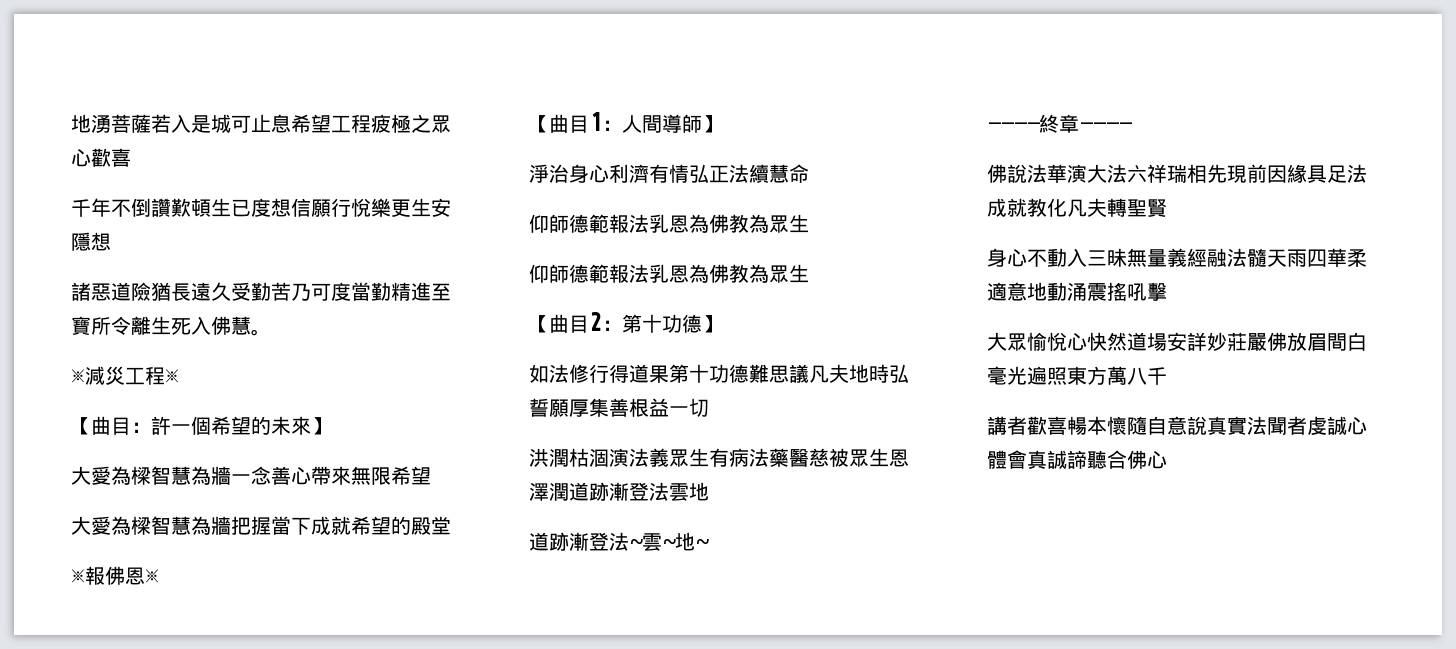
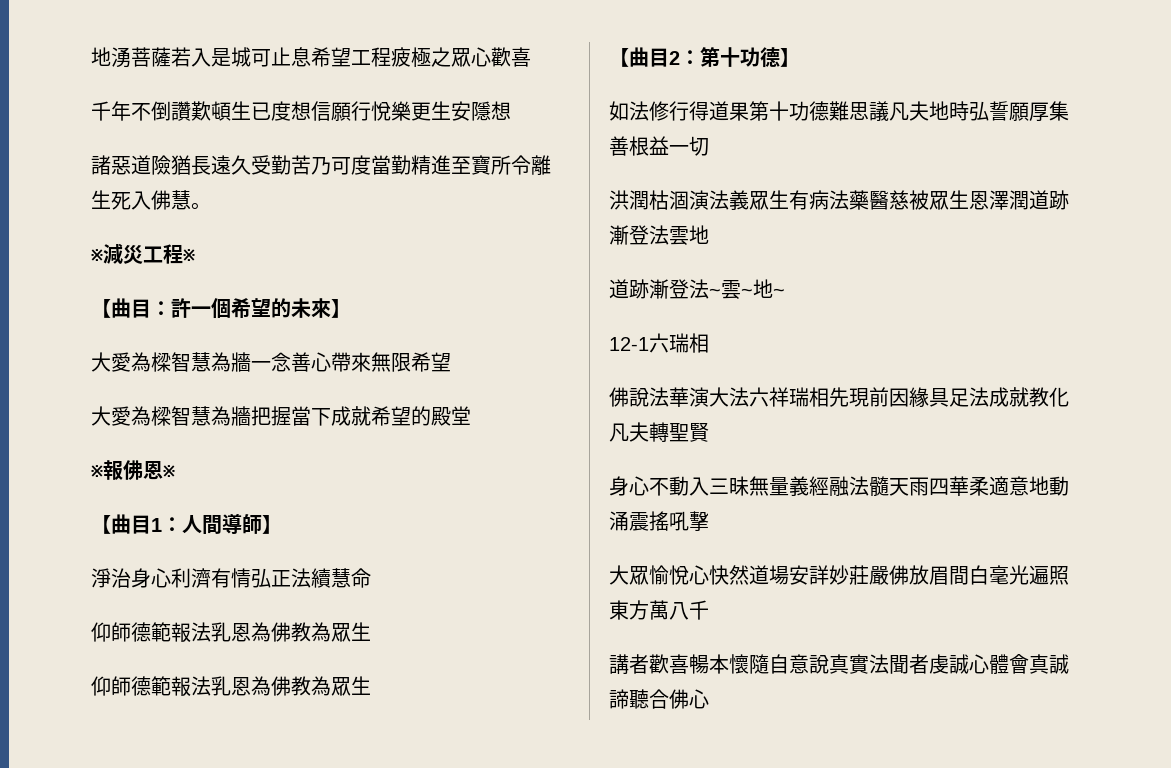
- ----終章----
+ 12-1六瑞相

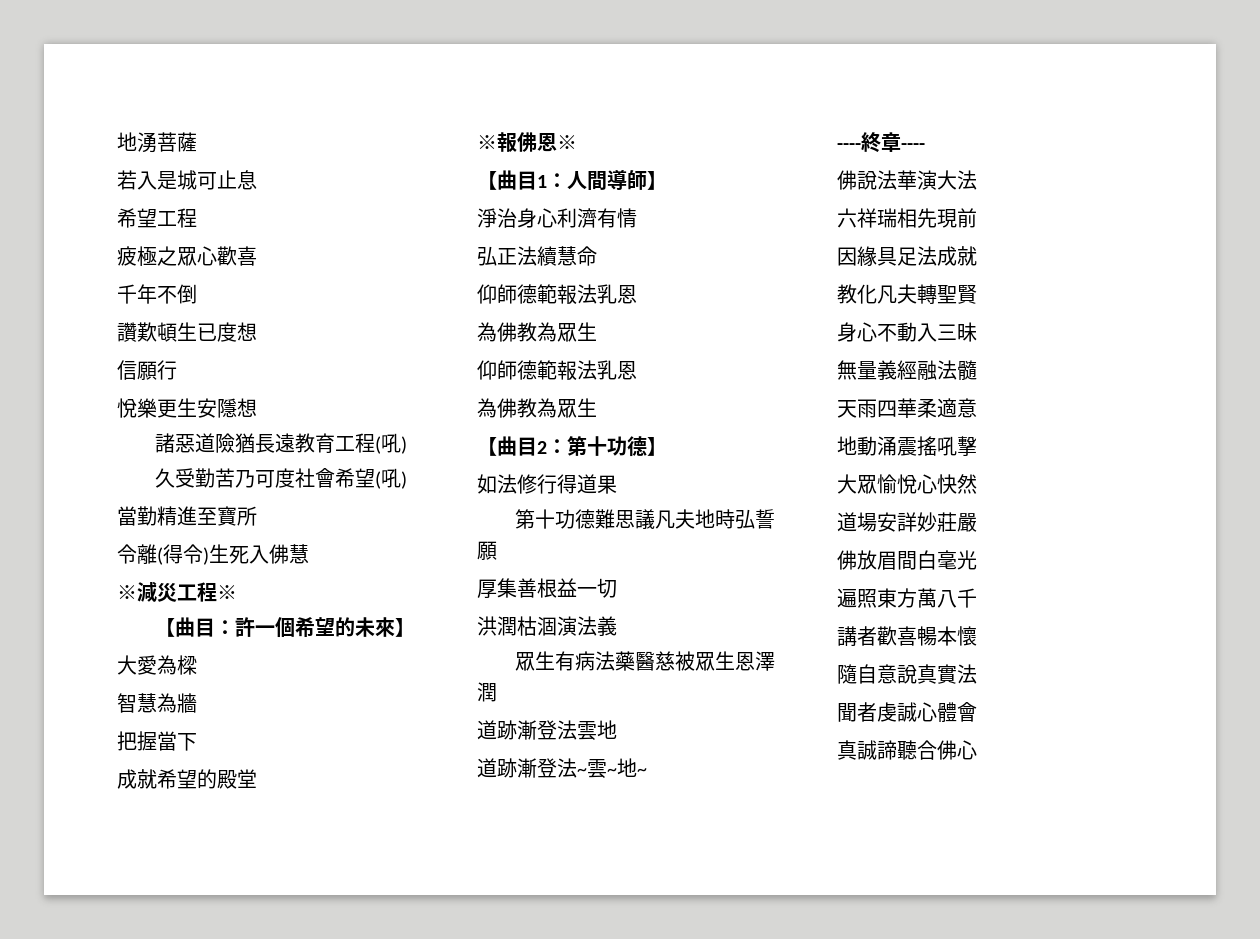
- 地湧菩薩若入是城可止息希望工程疲極之眾心歡喜
+ 地湧菩薩
+ 若入是城可止息
+ 希望工程
+ 疲極之眾心歡喜
- 千年不倒讚歎頓生已度想信願行悅樂更生安隱想
+ 千年不倒
+ 讚歎頓生已度想
+ 信願行
+ 悅樂更生安隱想
- 諸惡道險猶長遠久受勤苦乃可度當勤精進至寶所令離生死入佛慧。
+ 諸惡道險猶長遠教育工程(吼)
+ 久受勤苦乃可度社會希望(吼)
+ 當勤精進至寶所
+ 令離(得令)生死入佛慧
- 大愛為樑智慧為牆一念善心帶來無限希望
- 大愛為樑智慧為牆把握當下成就希望的殿堂
+ 大愛為樑
+ 智慧為牆
+ 把握當下
+ 成就希望的殿堂
- 淨治身心利濟有情弘正法續慧命
- 仰師德範報法乳恩為佛教為眾生
- 仰師德範報法乳恩為佛教為眾生
+ 淨治身心利濟有情
+ 弘正法續慧命
+ 仰師德範報法乳恩
+ 為佛教為眾生
+ 仰師德範報法乳恩
+ 為佛教為眾生
- 如法修行得道果第十功德難思議凡夫地時弘誓願厚集善根益一切
+ 如法修行得道果
+ 第十功德難思議凡夫地時弘誓願
+ 厚集善根益一切
- 洪潤枯涸演法義眾生有病法藥醫慈被眾生恩澤潤道跡漸登法雲地
+ 洪潤枯涸演法義
+ 眾生有病法藥醫慈被眾生恩澤潤
+ 道跡漸登法雲地
- 12-1六瑞相
+ ----終章----
- 佛說法華演大法六祥瑞相先現前因緣具足法成就教化凡夫轉聖賢
+ 佛說法華演大法
+ 六祥瑞相先現前
+ 因緣具足法成就
+ 教化凡夫轉聖賢
- 身心不動入三昧無量義經融法髓天雨四華柔適意地動涌震搖吼擊
+ 身心不動入三昧
+ 無量義經融法髓
+ 天雨四華柔適意
+ 地動涌震搖吼擊
- 大眾愉悅心快然道場安詳妙莊嚴佛放眉間白毫光遍照東方萬八千
+ 大眾愉悅心快然
+ 道場安詳妙莊嚴
+ 佛放眉間白毫光
+ 遍照東方萬八千
- 講者歡喜暢本懷隨自意說真實法聞者虔誠心體會真誠諦聽合佛心
+ 講者歡喜暢本懷
+ 隨自意說真實法
+ 聞者虔誠心體會
+ 真誠諦聽合佛心

